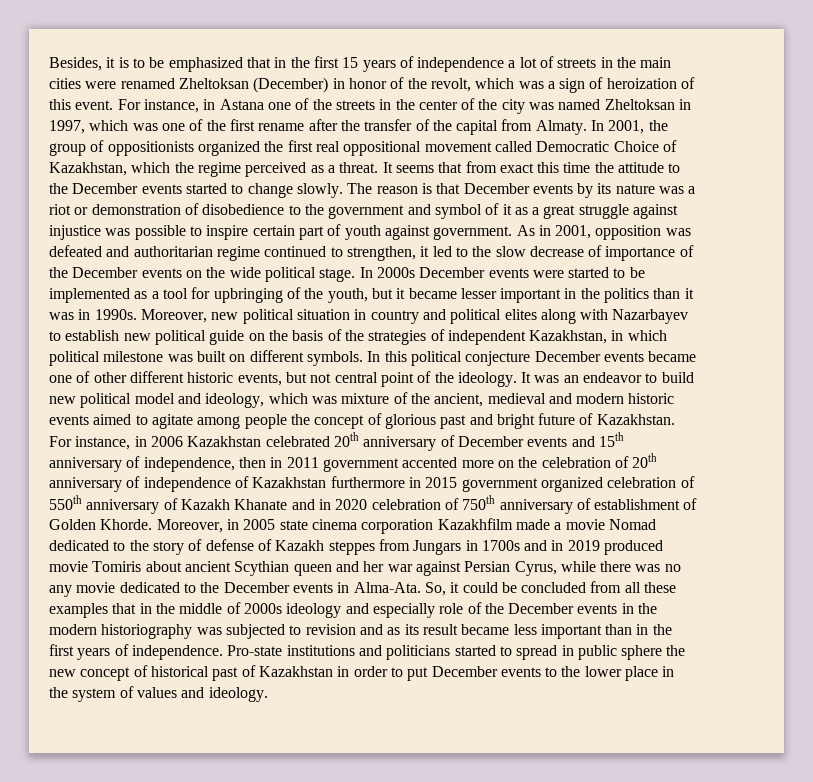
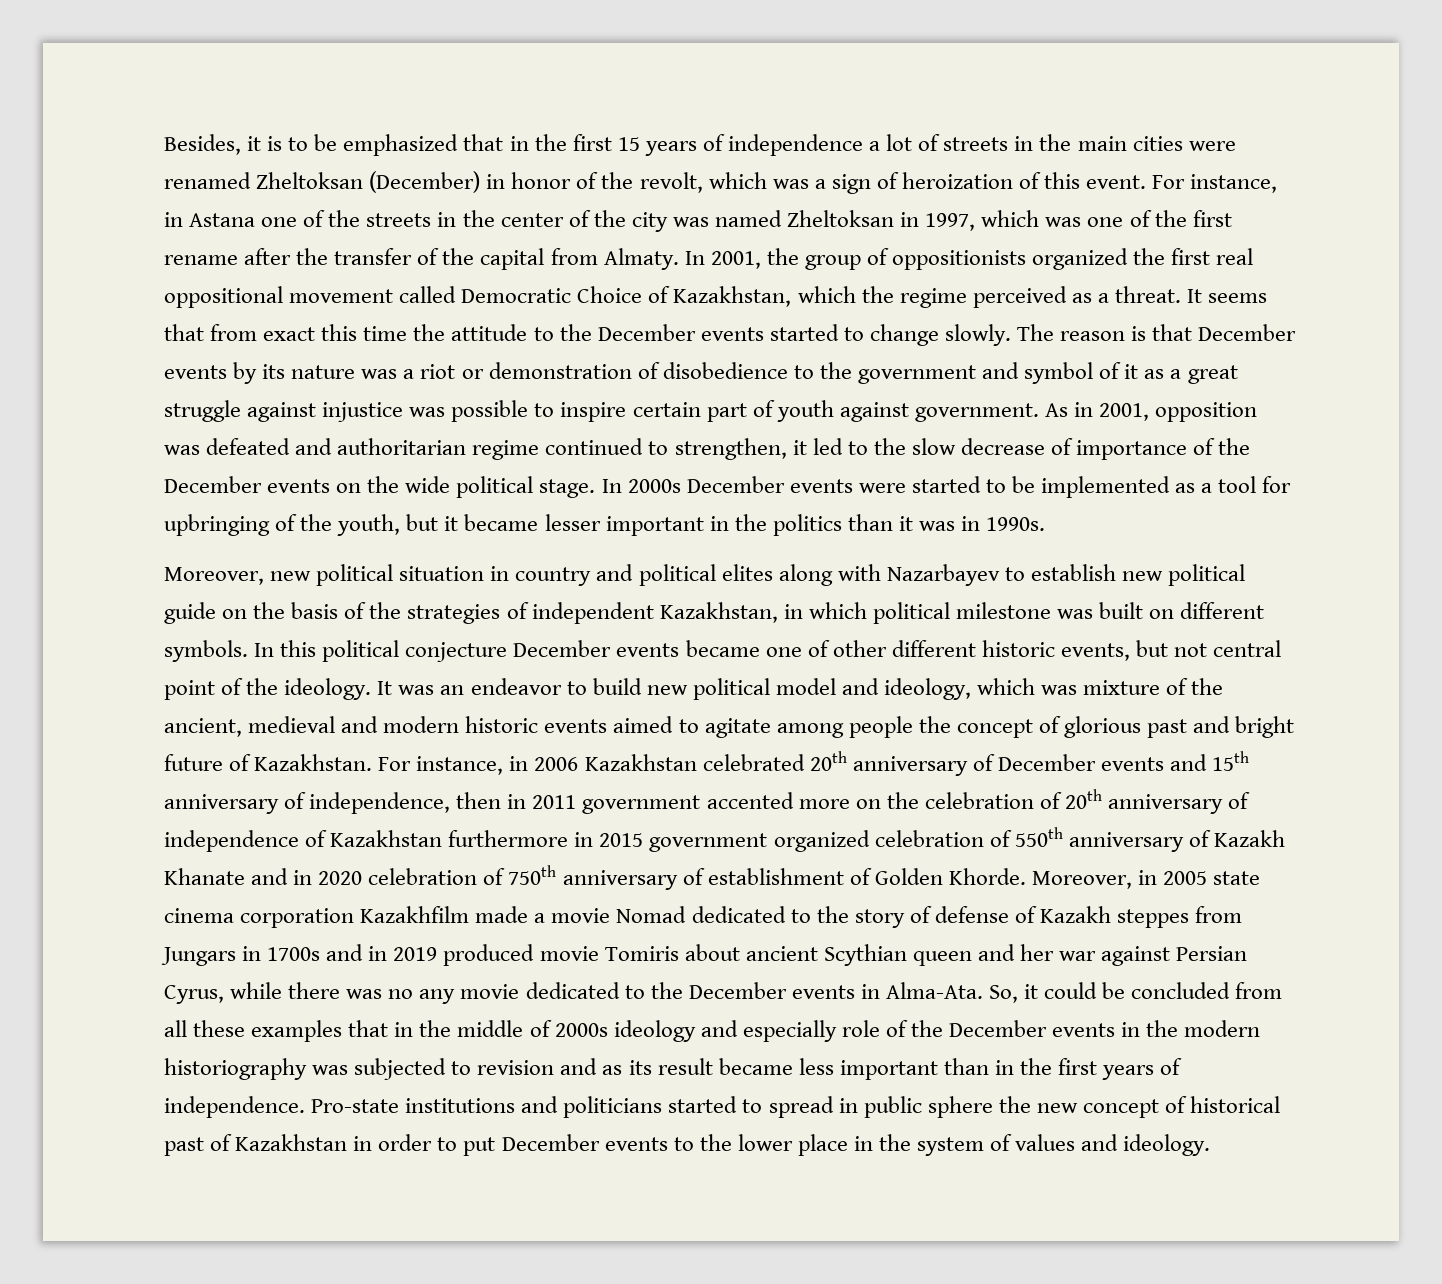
- In 2000s December events were started to be implemented as a tool for upbringing of the youth, but it became lesser important in the politics than it was in 1990s. Moreover, new political situation in country and political elites along with Nazarbayev to establish new political guide on the basis of the strategies of independent Kazakhstan, in which political milestone was built on different symbols.
+ In 2000s December events were started to be implemented as a tool for upbringing of the youth, but it became lesser important in the politics than it was in 1990s.
+ Moreover, new political situation in country and political elites along with Nazarbayev to establish new political guide on the basis of the strategies of independent Kazakhstan, in which political milestone was built on different symbols.

